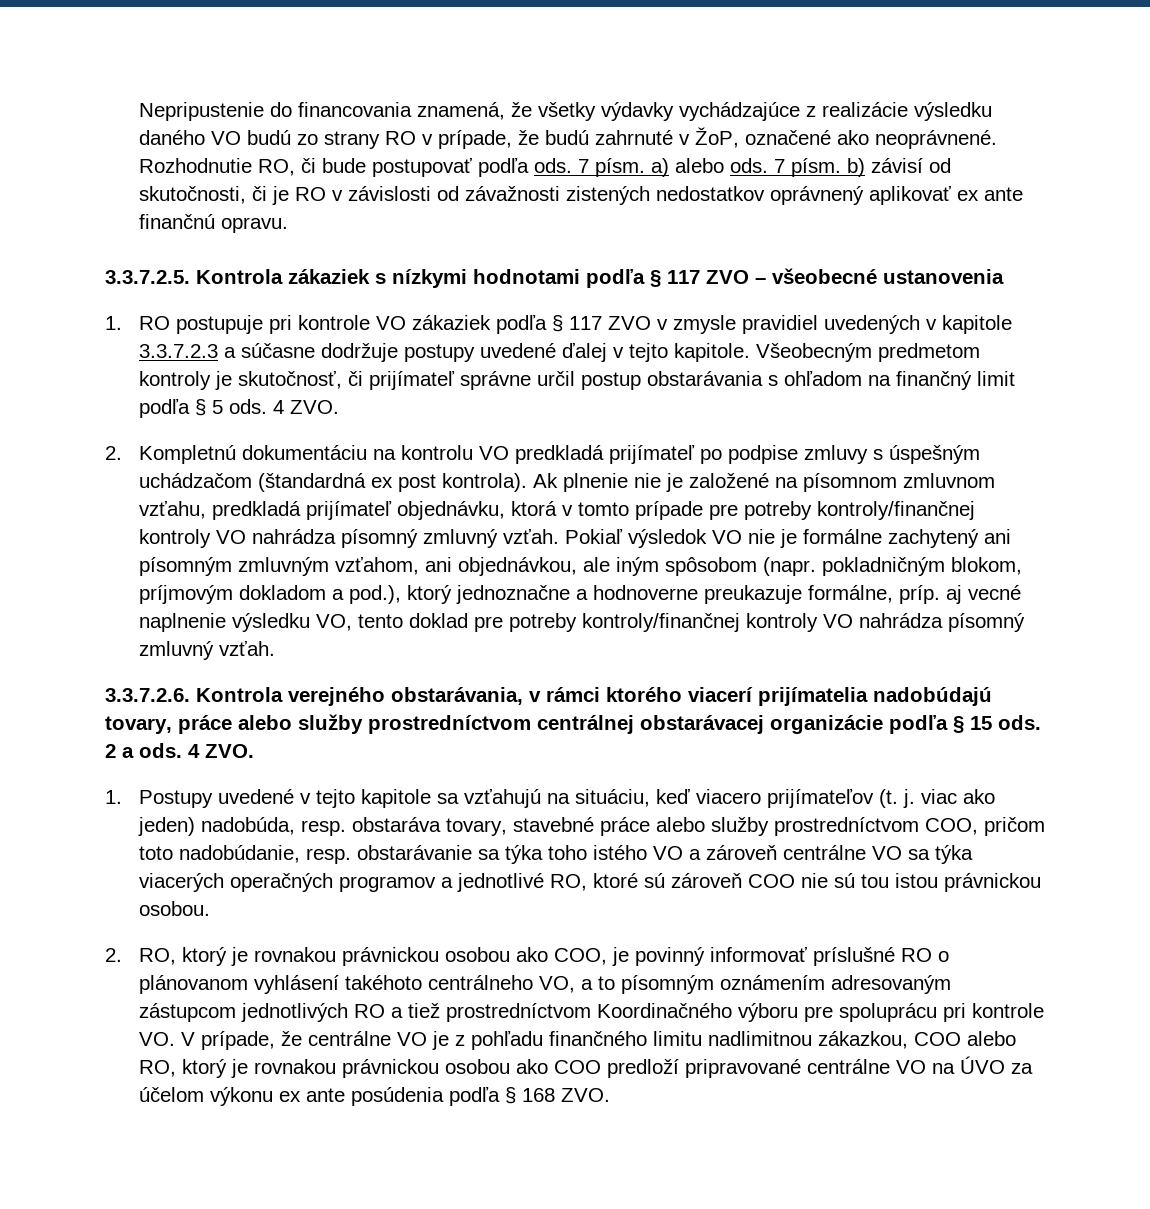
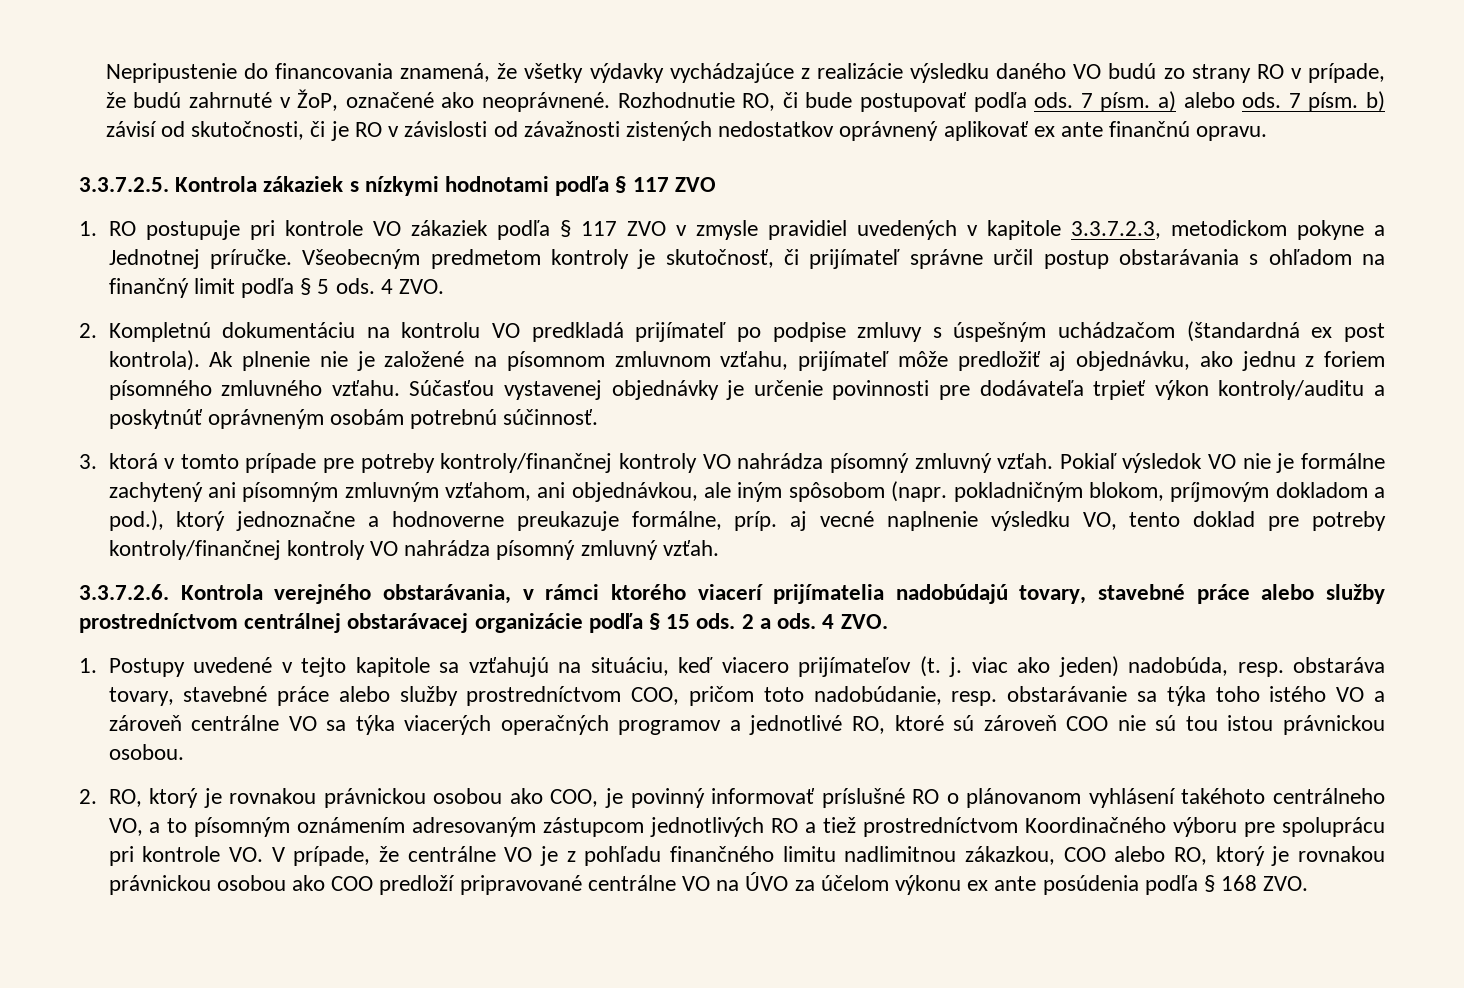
- 3.3.7.2.5. Kontrola zákaziek s nízkymi hodnotami podľa § 117 ZVO – všeobecné ustanovenia
+ 3.3.7.2.5. Kontrola zákaziek s nízkymi hodnotami podľa § 117 ZVO
- 1. RO postupuje pri kontrole VO zákaziek podľa § 117 ZVO v zmysle pravidiel uvedených v kapitole 3.3.7.2.3 a súčasne dodržuje postupy uvedené ďalej v tejto kapitole.
+ 1. RO postupuje pri kontrole VO zákaziek podľa § 117 ZVO v zmysle pravidiel uvedených v kapitole 3.3.7.2.3, metodickom pokyne a Jednotnej príručke.
- Ak plnenie nie je založené na písomnom zmluvnom vzťahu, predkladá prijímateľ objednávku, ktorá v tomto prípade pre potreby kontroly/finančnej kontroly VO nahrádza písomný zmluvný vzťah.
+ Ak plnenie nie je založené na písomnom zmluvnom vzťahu, prijímateľ môže predložiť aj objednávku, ako jednu z foriem písomného zmluvného vzťahu. Súčasťou vystavenej objednávky je určenie povinnosti pre dodávateľa trpieť výkon kontroly/auditu a poskytnúť oprávneným osobám potrebnú súčinnosť.
+ 3. ktorá v tomto prípade pre potreby kontroly/finančnej kontroly VO nahrádza písomný zmluvný vzťah.
- 3.3.7.2.6. Kontrola verejného obstarávania, v rámci ktorého viacerí prijímatelia nadobúdajú tovary, práce alebo služby prostredníctvom centrálnej obstarávacej organizácie podľa § 15 ods.
+ 3.3.7.2.6. Kontrola verejného obstarávania, v rámci ktorého viacerí prijímatelia nadobúdajú tovary, stavebné práce alebo služby prostredníctvom centrálnej obstarávacej organizácie podľa § 15 ods.

